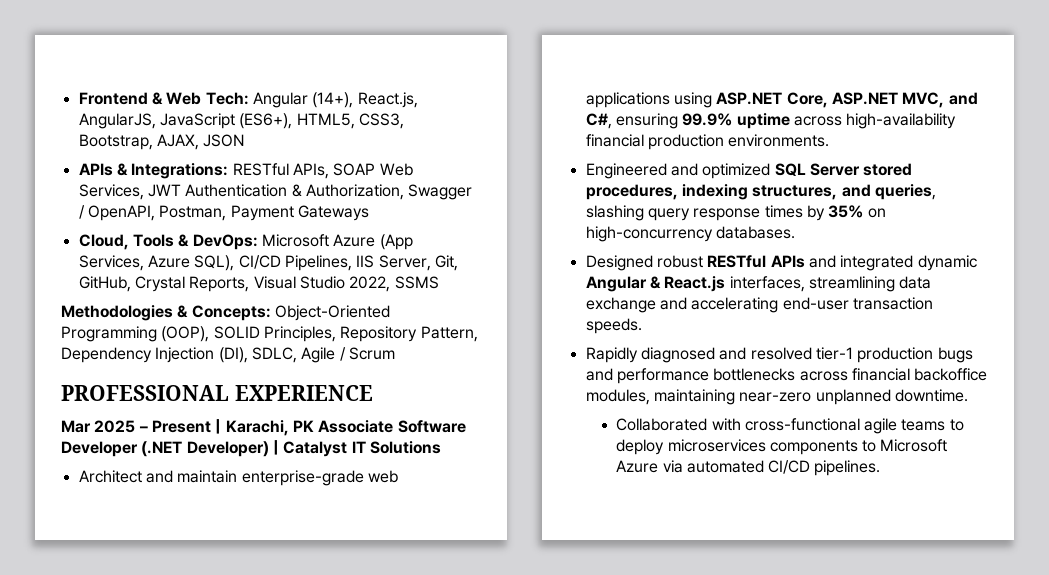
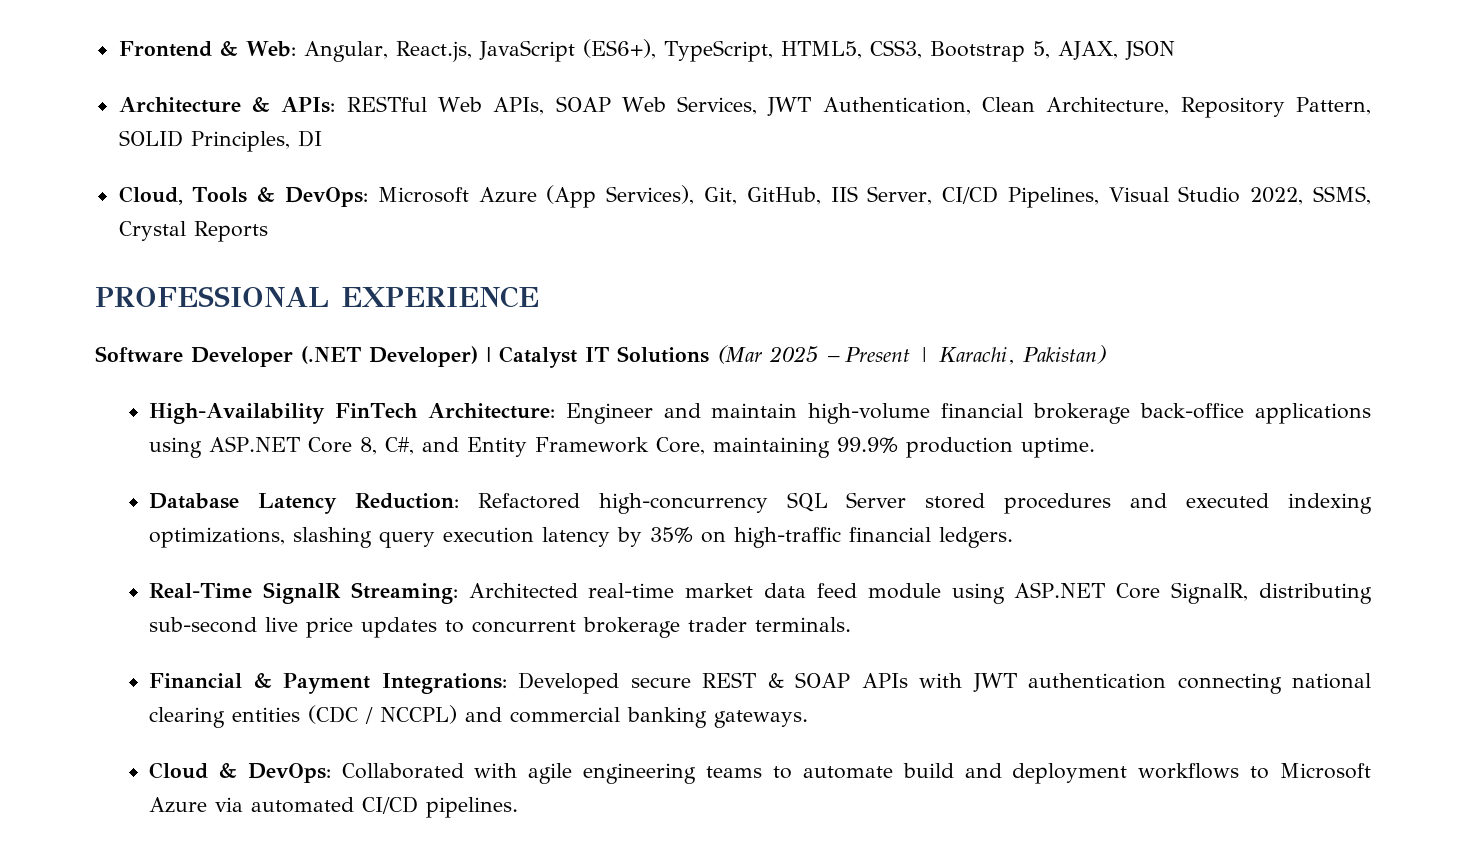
- Frontend & Web Tech: Angular (14+), React.js, AngularJS, JavaScript (ES6+), HTML5, CSS3, Bootstrap, AJAX, JSON
+ Frontend & Web: Angular, React.js, JavaScript (ES6+), TypeScript, HTML5, CSS3, Bootstrap 5, AJAX, JSON
- APIs & Integrations: RESTful APIs, SOAP Web Services, JWT Authentication & Authorization, Swagger / OpenAPI, Postman, Payment Gateways
+ Architecture & APIs: RESTful Web APIs, SOAP Web Services, JWT Authentication, Clean Architecture, Repository Pattern, SOLID Principles, DI
- Cloud, Tools & DevOps: Microsoft Azure (App Services, Azure SQL), CI/CD Pipelines, IIS Server, Git, GitHub, Crystal Reports, Visual Studio 2022, SSMS
- Methodologies & Concepts: Object-Oriented Programming (OOP), SOLID Principles, Repository Pattern, Dependency Injection (DI), SDLC, Agile / Scrum
+ Cloud, Tools & DevOps: Microsoft Azure (App Services), Git, GitHub, IIS Server, CI/CD Pipelines, Visual Studio 2022, SSMS, Crystal Reports
  PROFESSIONAL EXPERIENCE
- Mar 2025 – Present | Karachi, PK Associate Software Developer (.NET Developer) | Catalyst IT Solutions
- Architect and maintain enterprise-grade web applications using ASP.NET Core, ASP.NET MVC, and C#, ensuring 99.9% uptime across high-availability financial production environments.
- Engineered and optimized SQL Server stored procedures, indexing structures, and queries, slashing query response times by 35% on high-concurrency databases.
- Designed robust RESTful APIs and integrated dynamic Angular & React.js interfaces, streamlining data exchange and accelerating end-user transaction speeds.
- Rapidly diagnosed and resolved tier-1 production bugs and performance bottlenecks across financial backoffice modules, maintaining near-zero unplanned downtime.
- Collaborated with cross-functional agile teams to deploy microservices components to Microsoft Azure via automated CI/CD pipelines.
+ Software Developer (.NET Developer) | Catalyst IT Solutions (Mar 2025 – Present | Karachi, Pakistan)
+ High-Availability FinTech Architecture: Engineer and maintain high-volume financial brokerage back-office applications using ASP.NET Core 8, C#, and Entity Framework Core, maintaining 99.9% production uptime.
+ Database Latency Reduction: Refactored high-concurrency SQL Server stored procedures and executed indexing optimizations, slashing query execution latency by 35% on high-traffic financial ledgers.
+ Real-Time SignalR Streaming: Architected real-time market data feed module using ASP.NET Core SignalR, distributing sub-second live price updates to concurrent brokerage trader terminals.
+ Financial & Payment Integrations: Developed secure REST & SOAP APIs with JWT authentication connecting national clearing entities (CDC / NCCPL) and commercial banking gateways.
+ Cloud & DevOps: Collaborated with agile engineering teams to automate build and deployment workflows to Microsoft Azure via automated CI/CD pipelines.

